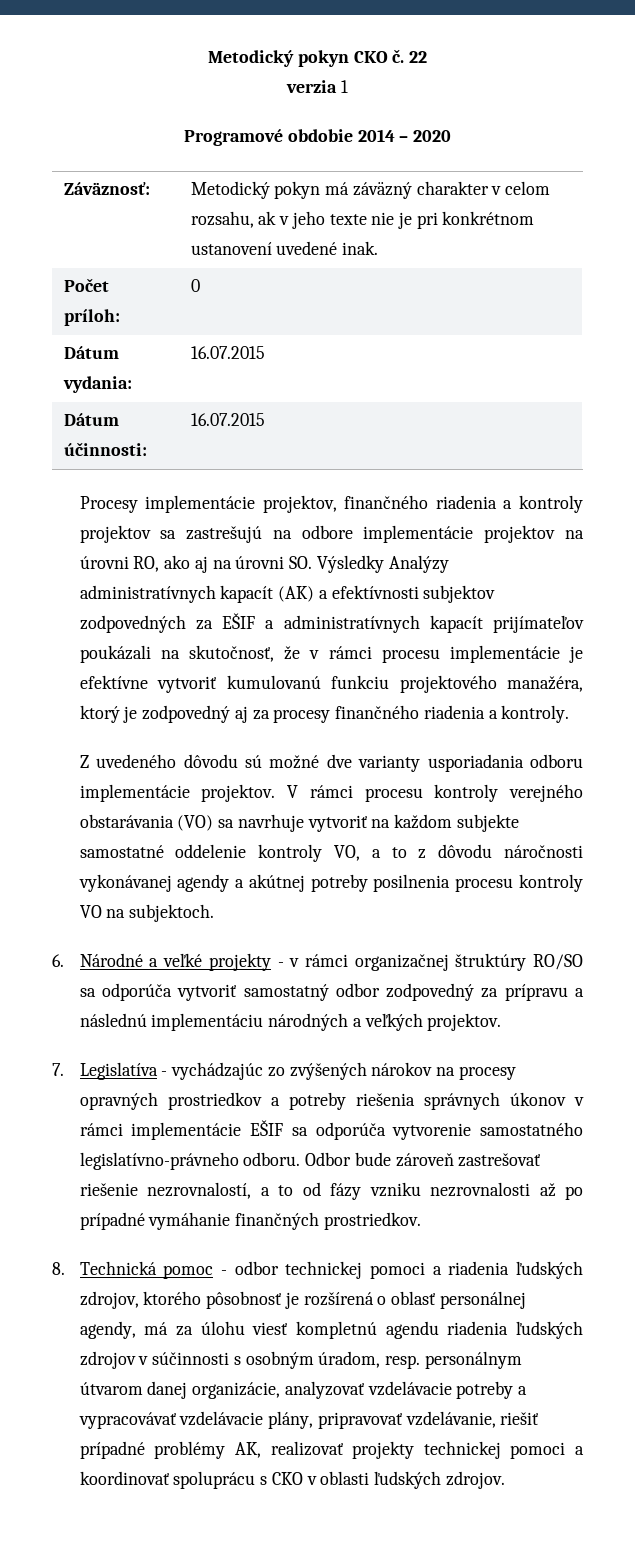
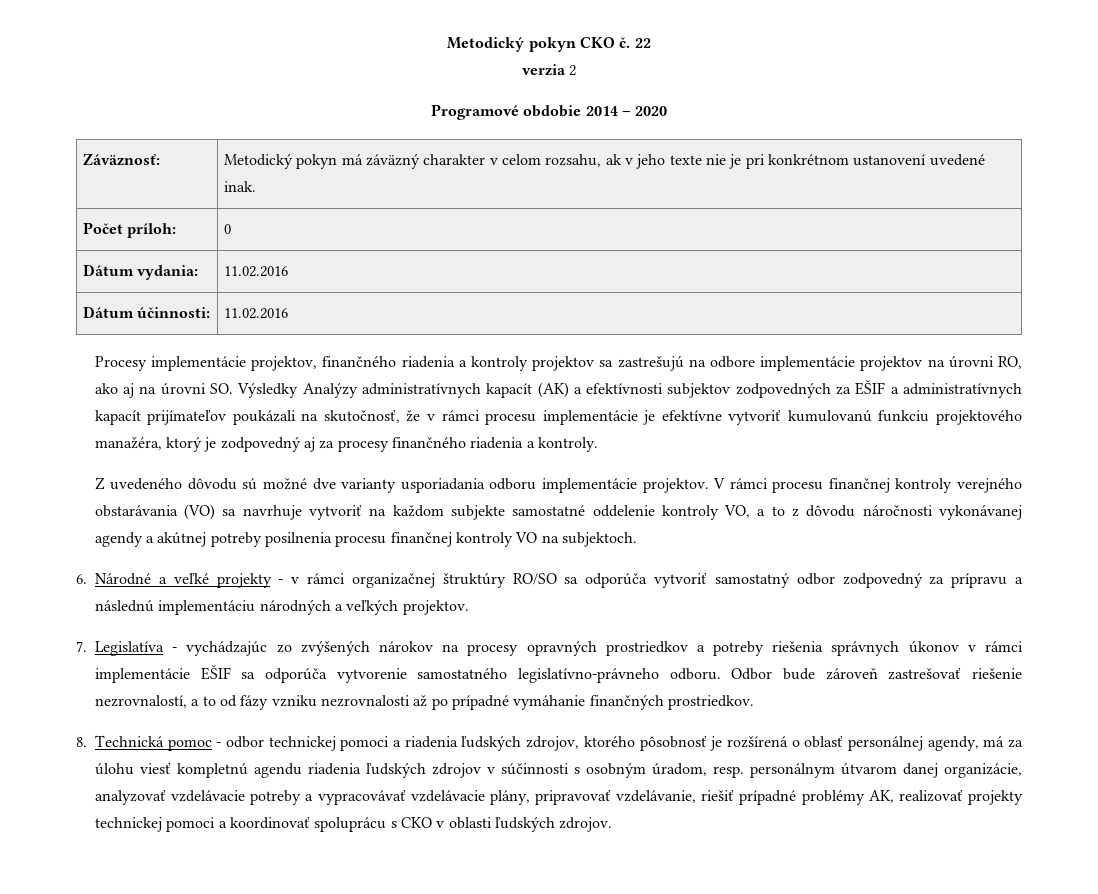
- verzia 1
+ verzia 2
- Dátum vydania: | 16.07.2015
+ Dátum vydania: | 11.02.2016
- Dátum účinnosti: | 16.07.2015
+ Dátum účinnosti: | 11.02.2016
- V rámci procesu kontroly verejného obstarávania (VO) sa navrhuje vytvoriť na každom subjekte samostatné oddelenie kontroly VO, a to z dôvodu náročnosti vykonávanej agendy a akútnej potreby posilnenia procesu kontroly VO na subjektoch.
+ V rámci procesu finančnej kontroly verejného obstarávania (VO) sa navrhuje vytvoriť na každom subjekte samostatné oddelenie kontroly VO, a to z dôvodu náročnosti vykonávanej agendy a akútnej potreby posilnenia procesu finančnej kontroly VO na subjektoch.

